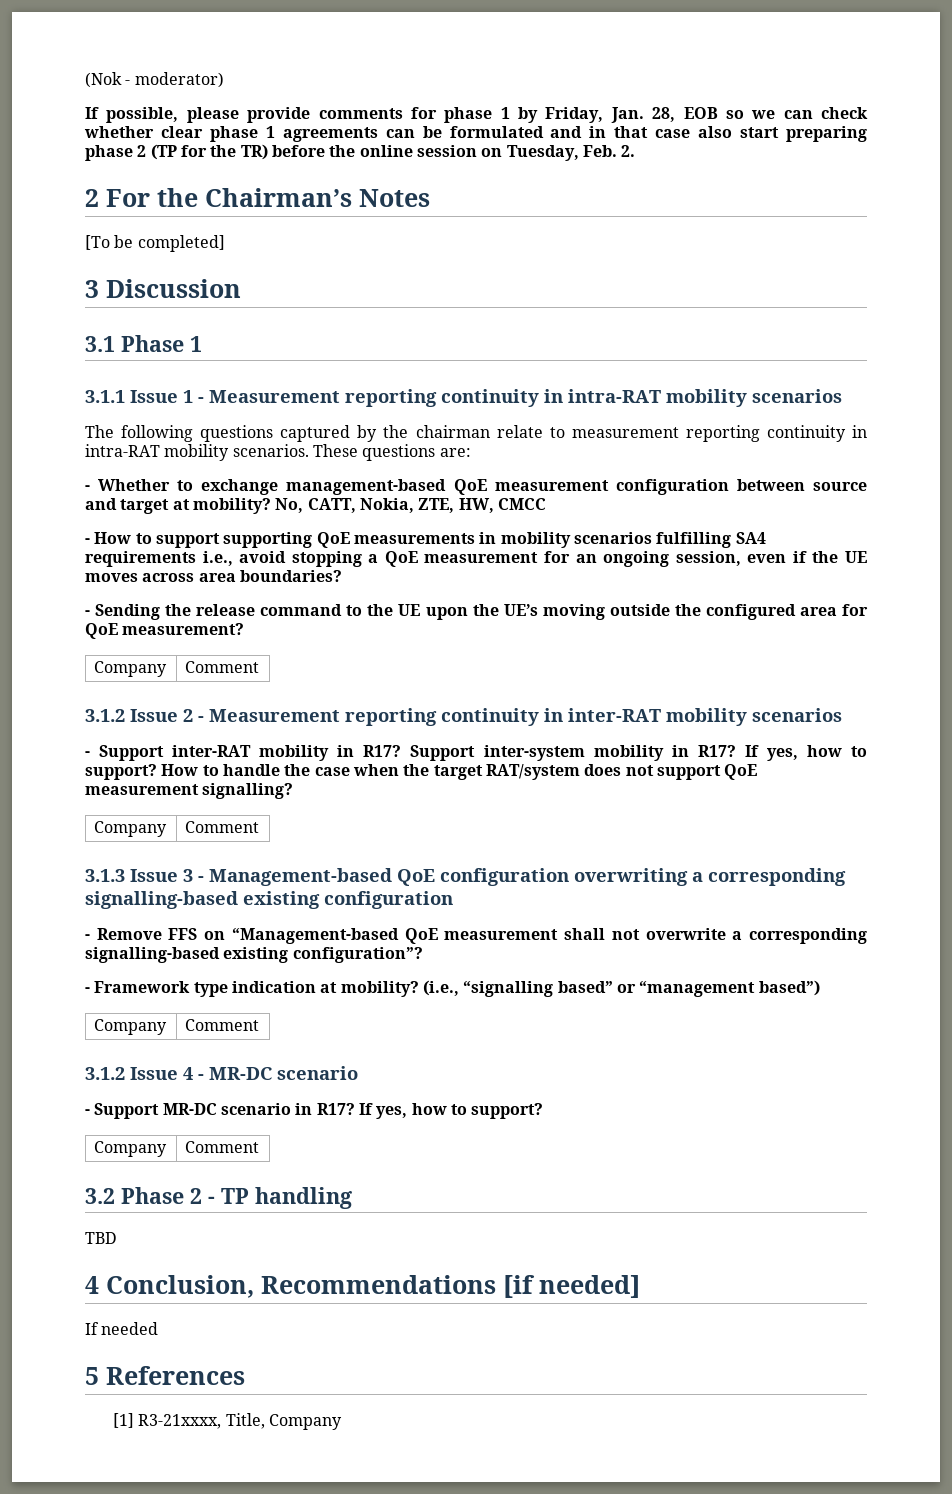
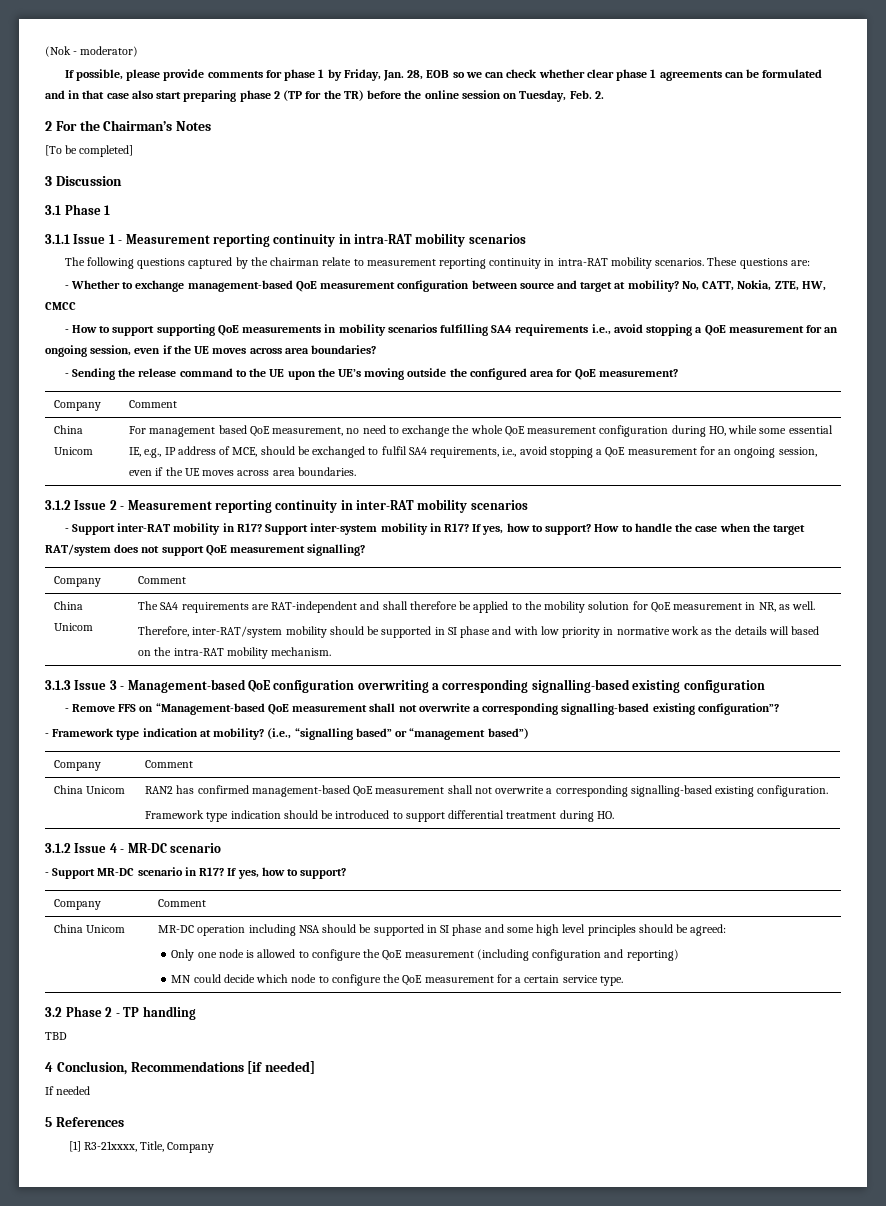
+ China Unicom | For management based QoE measurement, no need to exchange the whole QoE measurement configuration during HO, while some essential IE, e.g., IP address of MCE, should be exchanged to fulfil SA4 requirements, i.e., avoid stopping a QoE measurement for an ongoing session, even if the UE moves across area boundaries.
+ China Unicom | The SA4 requirements are RAT-independent and shall therefore be applied to the mobility solution for QoE measurement in NR, as well.
+ Therefore, inter-RAT/system mobility should be supported in SI phase and with low priority in normative work as the details will based on the intra-RAT mobility mechanism.
+ China Unicom | RAN2 has confirmed management-based QoE measurement shall not overwrite a corresponding signalling-based existing configuration.
+ Framework type indication should be introduced to support differential treatment during HO.
+ China Unicom | MR-DC operation including NSA should be supported in SI phase and some high level principles should be agreed:
+ Only one node is allowed to configure the QoE measurement (including configuration and reporting)
+ MN could decide which node to configure the QoE measurement for a certain service type.

